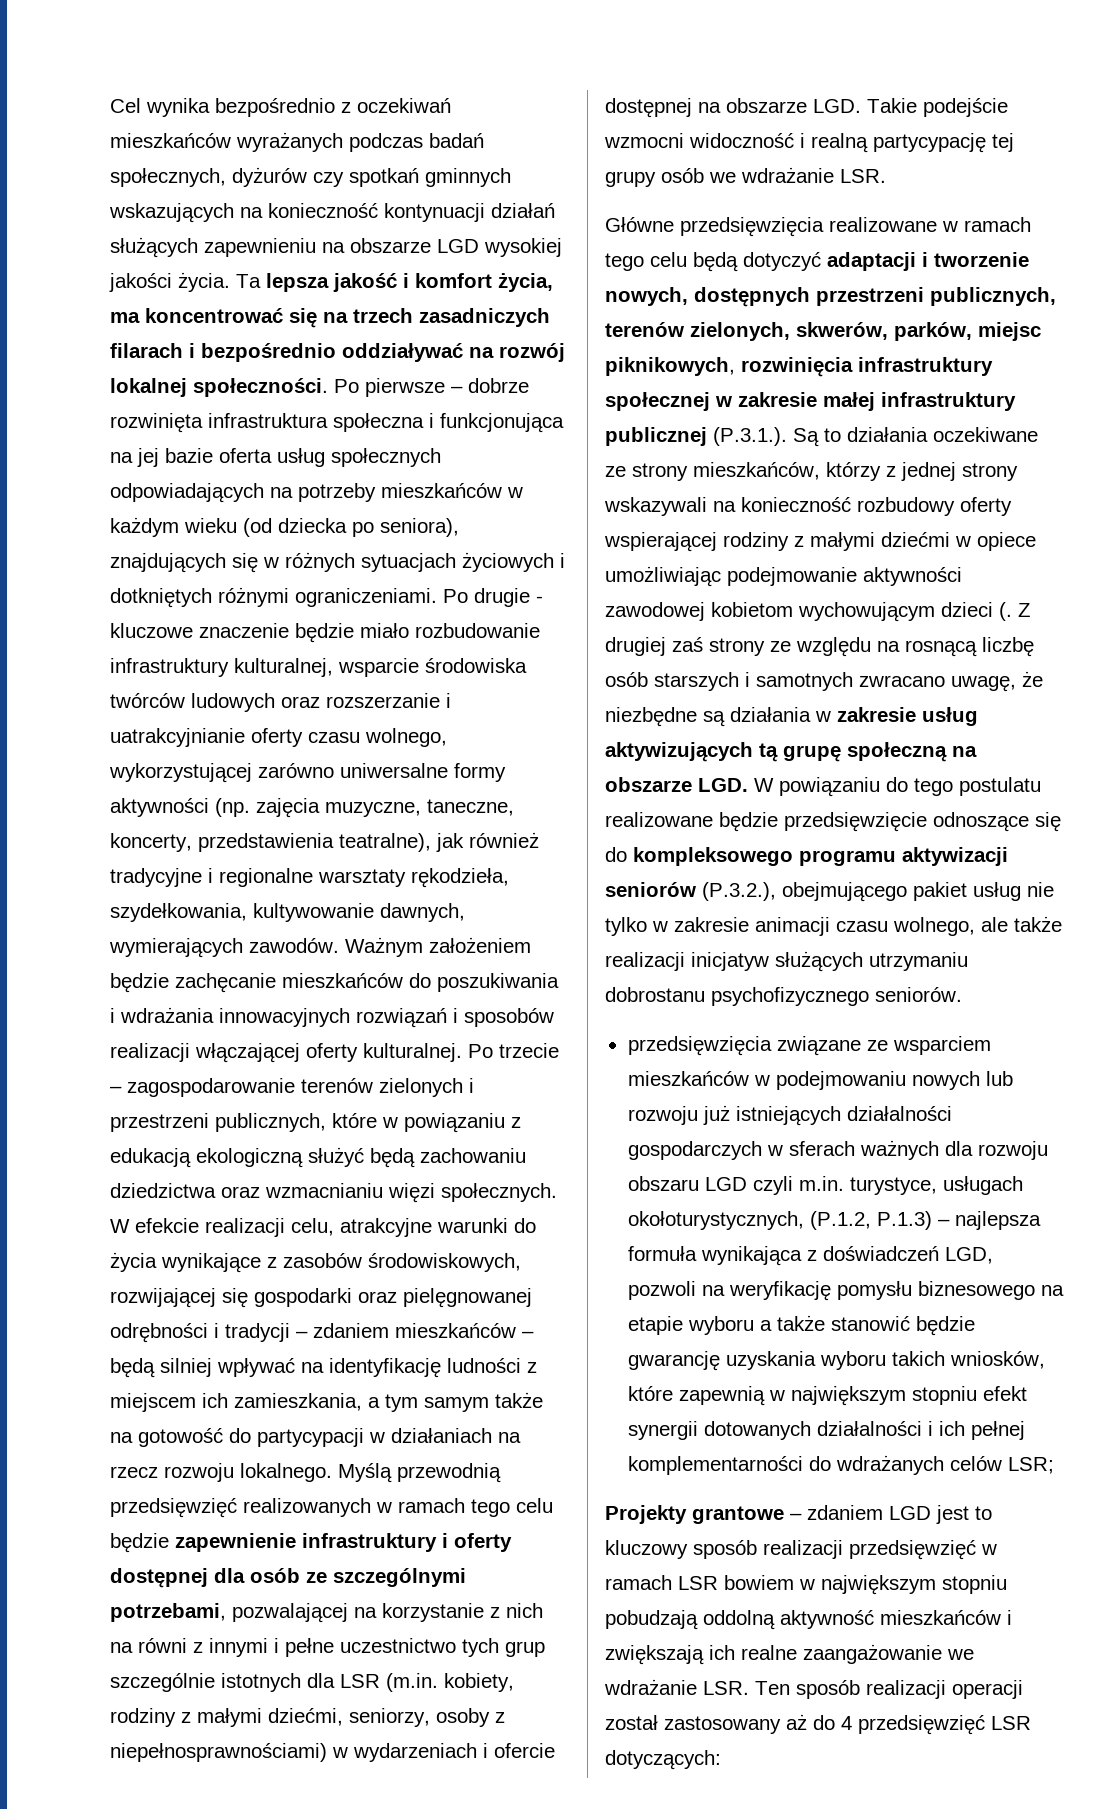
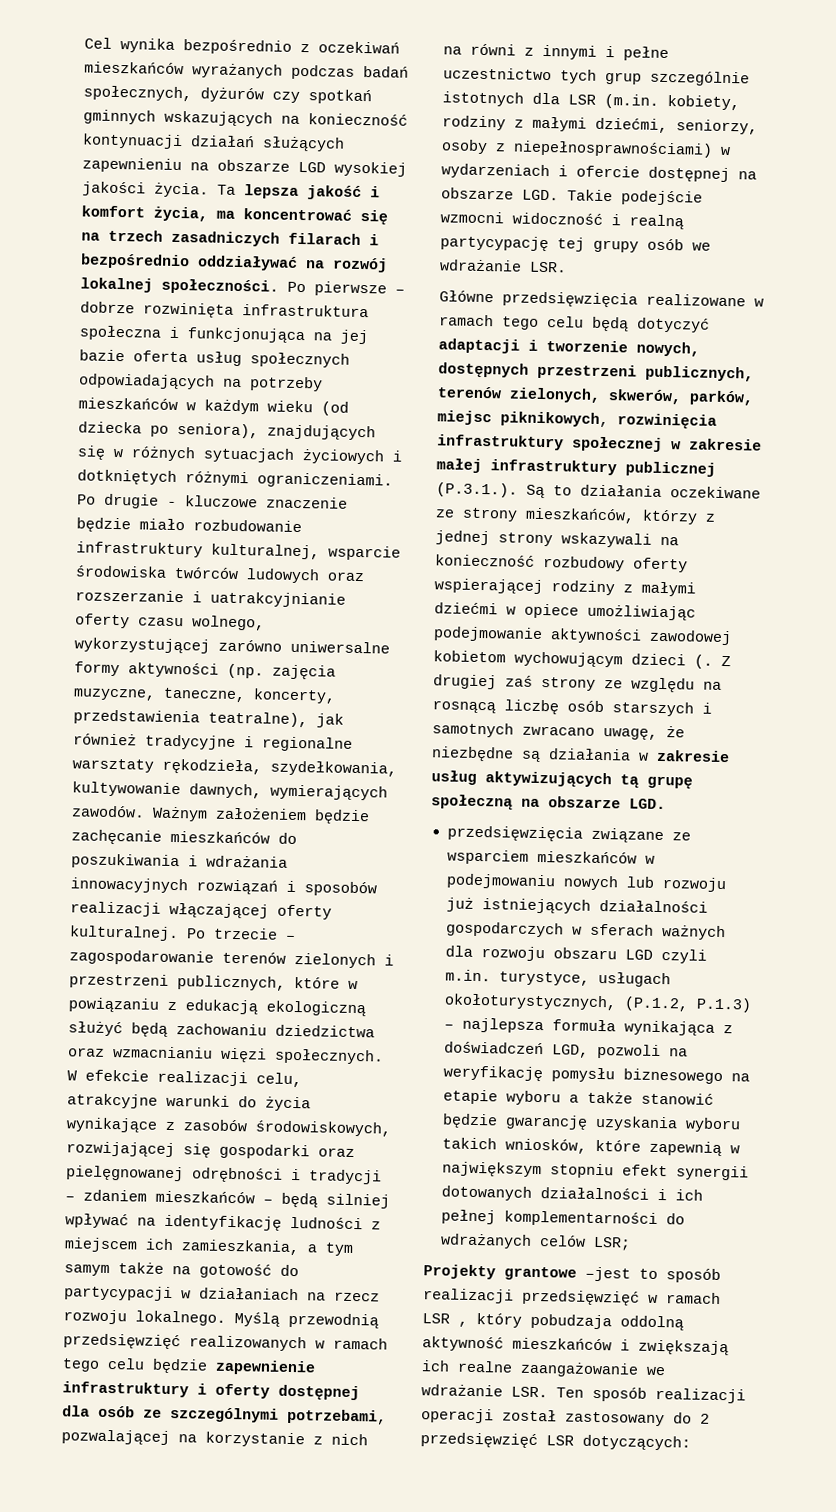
- Z drugiej zaś strony ze względu na rosnącą liczbę osób starszych i samotnych zwracano uwagę, że niezbędne są działania w zakresie usług aktywizujących tą grupę społeczną na obszarze LGD. W powiązaniu do tego postulatu realizowane będzie przedsięwzięcie odnoszące się do kompleksowego programu aktywizacji seniorów (P.3.2.), obejmującego pakiet usług nie tylko w zakresie animacji czasu wolnego, ale także realizacji inicjatyw służących utrzymaniu dobrostanu psychofizycznego seniorów.
+ Z drugiej zaś strony ze względu na rosnącą liczbę osób starszych i samotnych zwracano uwagę, że niezbędne są działania w zakresie usług aktywizujących tą grupę społeczną na obszarze LGD.
- Projekty grantowe – zdaniem LGD jest to kluczowy sposób realizacji przedsięwzięć w ramach LSR bowiem w największym stopniu pobudzają oddolną aktywność mieszkańców i zwiększają ich realne zaangażowanie we wdrażanie LSR. Ten sposób realizacji operacji został zastosowany aż do 4 przedsięwzięć LSR dotyczących:
+ Projekty grantowe –jest to sposób realizacji przedsięwzięć w ramach LSR , który pobudzaja oddolną aktywność mieszkańców i zwiększają ich realne zaangażowanie we wdrażanie LSR. Ten sposób realizacji operacji został zastosowany do 2 przedsięwzięć LSR dotyczących:

